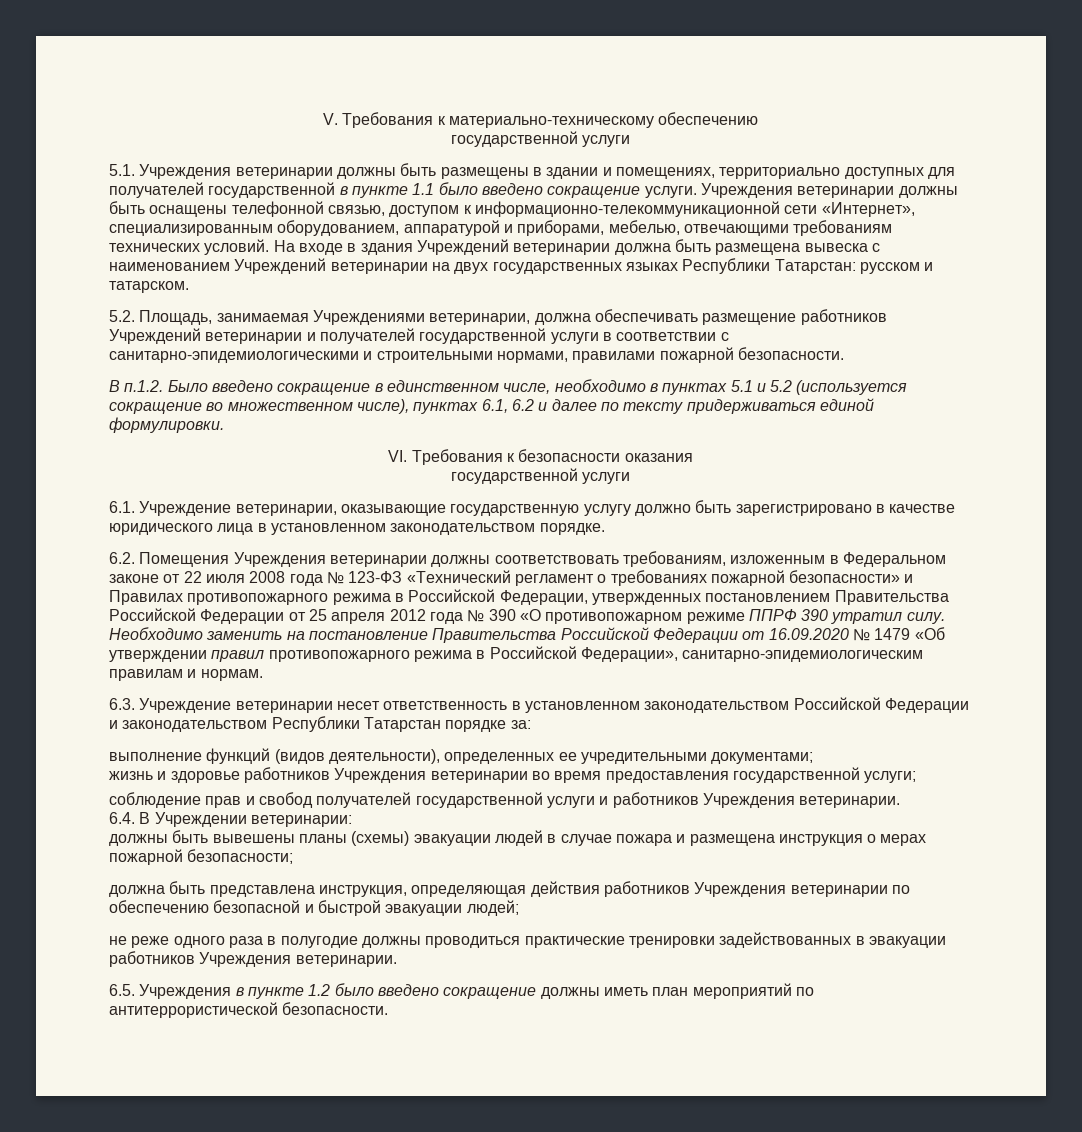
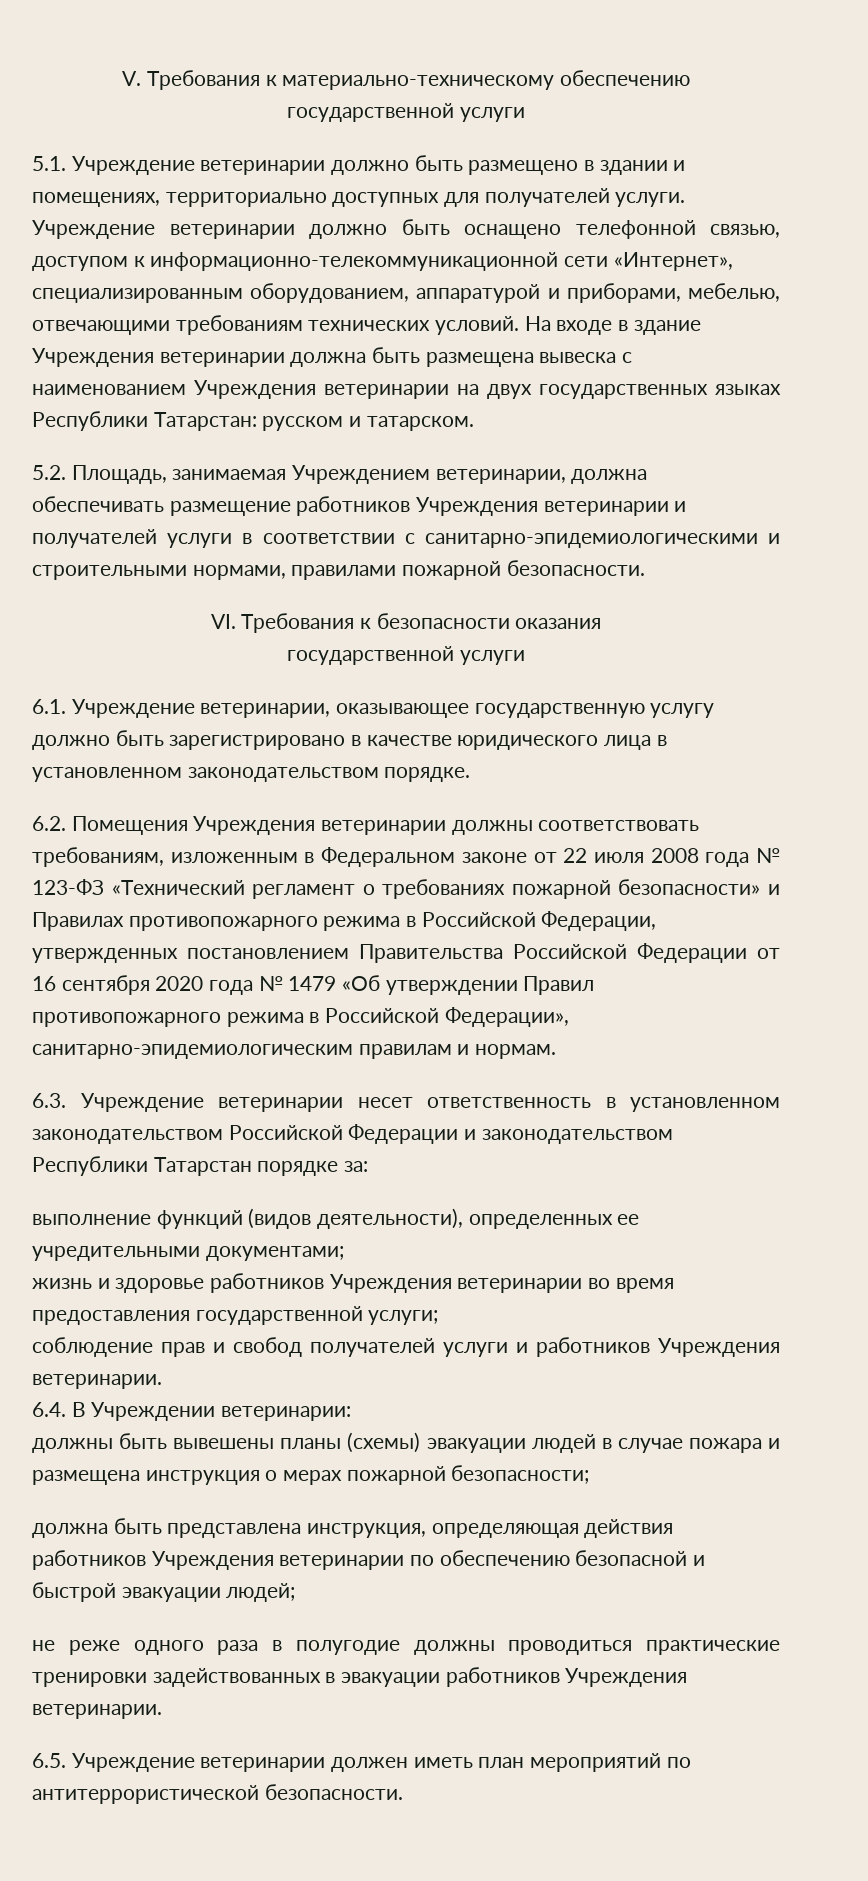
- 5.1. Учреждения ветеринарии должны быть размещены в здании и помещениях, территориально доступных для получателей государственной в пункте 1.1 было введено сокращение услуги. Учреждения ветеринарии должны быть оснащены телефонной связью, доступом к информационно-телекоммуникационной сети «Интернет», специализированным оборудованием, аппаратурой и приборами, мебелью, отвечающими требованиям технических условий.
+ 5.1. Учреждение ветеринарии должно быть размещено в здании и помещениях, территориально доступных для получателей услуги. Учреждение ветеринарии должно быть оснащено телефонной связью, доступом к информационно-телекоммуникационной сети «Интернет», специализированным оборудованием, аппаратурой и приборами, мебелью, отвечающими требованиям технических условий.
- На входе в здания Учреждений ветеринарии должна быть размещена вывеска с наименованием Учреждений ветеринарии на двух государственных языках Республики Татарстан: русском и татарском.
+ На входе в здание Учреждения ветеринарии должна быть размещена вывеска с наименованием Учреждения ветеринарии на двух государственных языках Республики Татарстан: русском и татарском.
- 5.2. Площадь, занимаемая Учреждениями ветеринарии, должна обеспечивать размещение работников Учреждений ветеринарии и получателей государственной услуги в соответствии с санитарно-эпидемиологическими и строительными нормами, правилами пожарной безопасности.
+ 5.2. Площадь, занимаемая Учреждением ветеринарии, должна обеспечивать размещение работников Учреждения ветеринарии и получателей услуги в соответствии с санитарно-эпидемиологическими и строительными нормами, правилами пожарной безопасности.
- В п.1.2. Было введено сокращение в единственном числе, необходимо в пунктах 5.1 и 5.2 (используется сокращение во множественном числе), пунктах 6.1, 6.2 и далее по тексту придерживаться единой формулировки.
- 6.1. Учреждение ветеринарии, оказывающие государственную услугу должно быть зарегистрировано в качестве юридического лица в установленном законодательством порядке.
+ 6.1. Учреждение ветеринарии, оказывающее государственную услугу должно быть зарегистрировано в качестве юридического лица в установленном законодательством порядке.
- 6.2. Помещения Учреждения ветеринарии должны соответствовать требованиям, изложенным в Федеральном законе от 22 июля 2008 года № 123-ФЗ «Технический регламент о требованиях пожарной безопасности» и Правилах противопожарного режима в Российской Федерации, утвержденных постановлением Правительства Российской Федерации от 25 апреля 2012 года № 390 «О противопожарном режиме ППРФ 390 утратил силу. Необходимо заменить на постановление Правительства Российской Федерации от 16.09.2020 № 1479 «Об утверждении правил противопожарного режима в Российской Федерации», санитарно-эпидемиологическим правилам и нормам.
+ 6.2. Помещения Учреждения ветеринарии должны соответствовать требованиям, изложенным в Федеральном законе от 22 июля 2008 года № 123-ФЗ «Технический регламент о требованиях пожарной безопасности» и Правилах противопожарного режима в Российской Федерации, утвержденных постановлением Правительства Российской Федерации от 16 сентября 2020 года № 1479 «Об утверждении Правил противопожарного режима в Российской Федерации», санитарно-эпидемиологическим правилам и нормам.
- соблюдение прав и свобод получателей государственной услуги и работников Учреждения ветеринарии.
+ соблюдение прав и свобод получателей услуги и работников Учреждения ветеринарии.
- 6.5. Учреждения в пункте 1.2 было введено сокращение должны иметь план мероприятий по антитеррористической безопасности.
+ 6.5. Учреждение ветеринарии должен иметь план мероприятий по антитеррористической безопасности.

